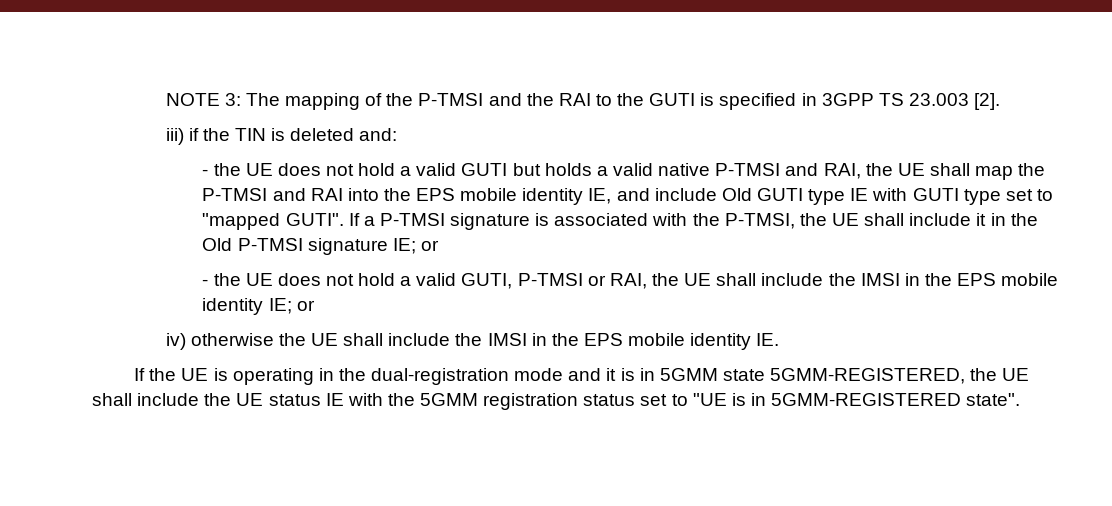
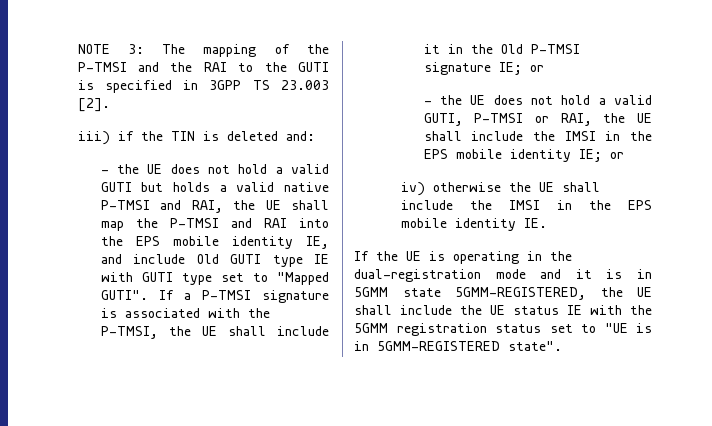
- - the UE does not hold a valid GUTI but holds a valid native P-TMSI and RAI, the UE shall map the P-TMSI and RAI into the EPS mobile identity IE, and include Old GUTI type IE with GUTI type set to "mapped GUTI".
+ - the UE does not hold a valid GUTI but holds a valid native P-TMSI and RAI, the UE shall map the P-TMSI and RAI into the EPS mobile identity IE, and include Old GUTI type IE with GUTI type set to "Mapped GUTI".

